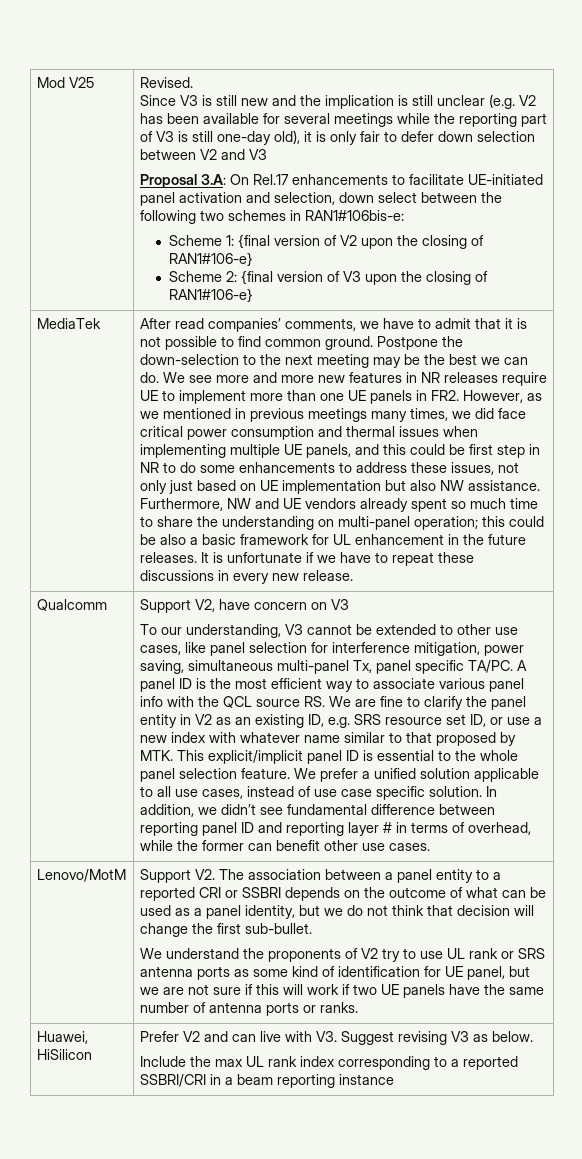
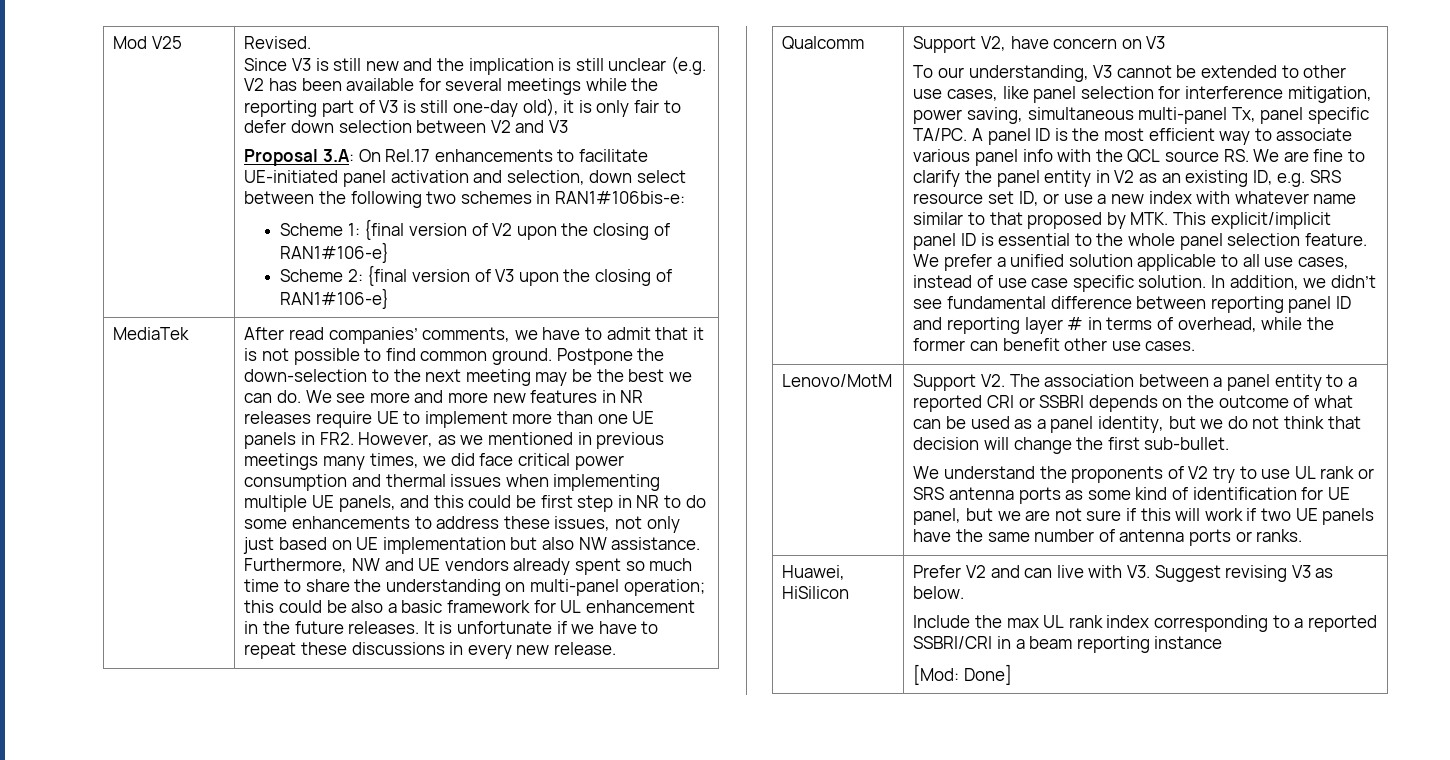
  Huawei, HiSilicon | Prefer V2 and can live with V3. Suggest revising V3 as below.
  Include the max UL rank index corresponding to a reported SSBRI/CRI in a beam reporting instance
+ [Mod: Done]

